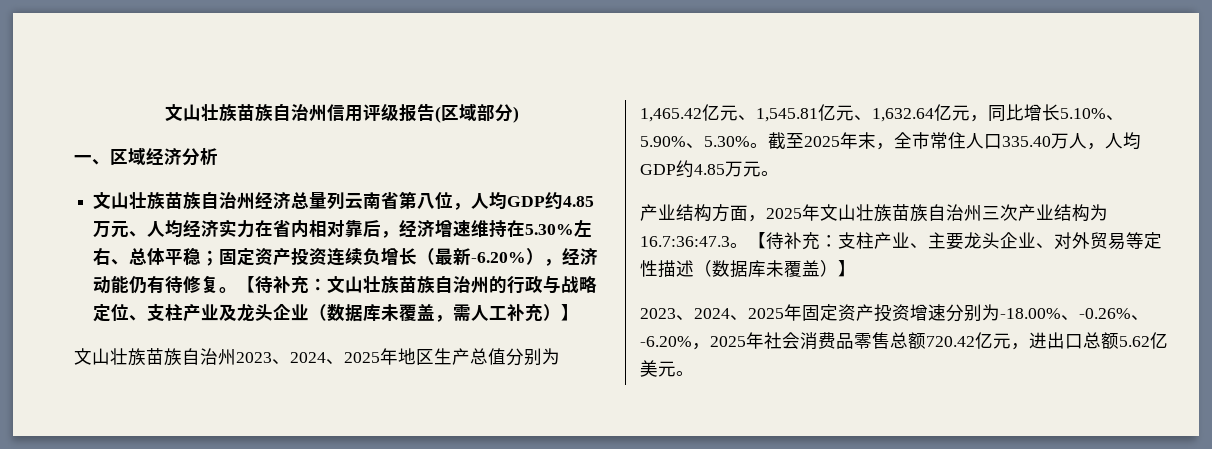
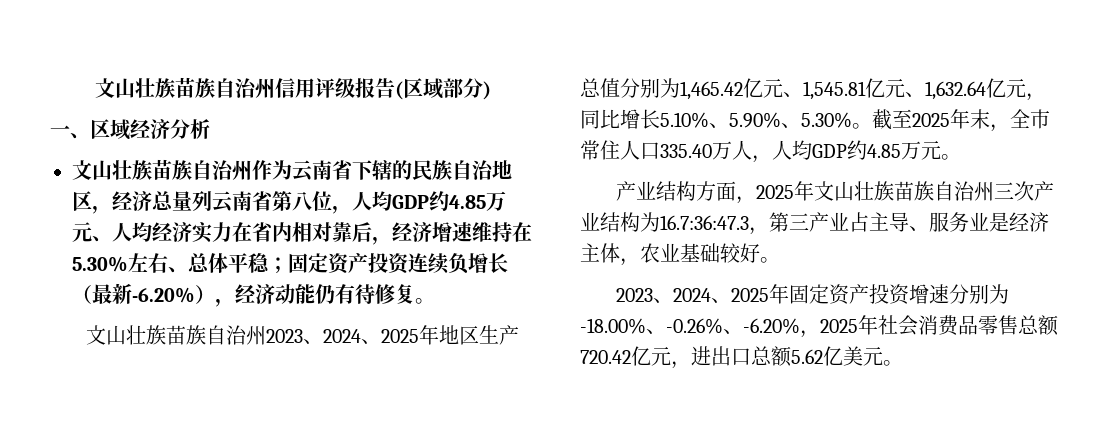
- 文山壮族苗族自治州经济总量列云南省第八位，人均GDP约4.85万元、人均经济实力在省内相对靠后，经济增速维持在5.30%左右、总体平稳；固定资产投资连续负增长（最新-6.20%），经济动能仍有待修复。【待补充：文山壮族苗族自治州的行政与战略定位、支柱产业及龙头企业（数据库未覆盖，需人工补充）】
+ 文山壮族苗族自治州作为云南省下辖的民族自治地区，经济总量列云南省第八位，人均GDP约4.85万元、人均经济实力在省内相对靠后，经济增速维持在5.30%左右、总体平稳；固定资产投资连续负增长（最新-6.20%），经济动能仍有待修复。
- 产业结构方面，2025年文山壮族苗族自治州三次产业结构为16.7:36:47.3。【待补充：支柱产业、主要龙头企业、对外贸易等定性描述（数据库未覆盖）】
+ 产业结构方面，2025年文山壮族苗族自治州三次产业结构为16.7:36:47.3，第三产业占主导、服务业是经济主体，农业基础较好。

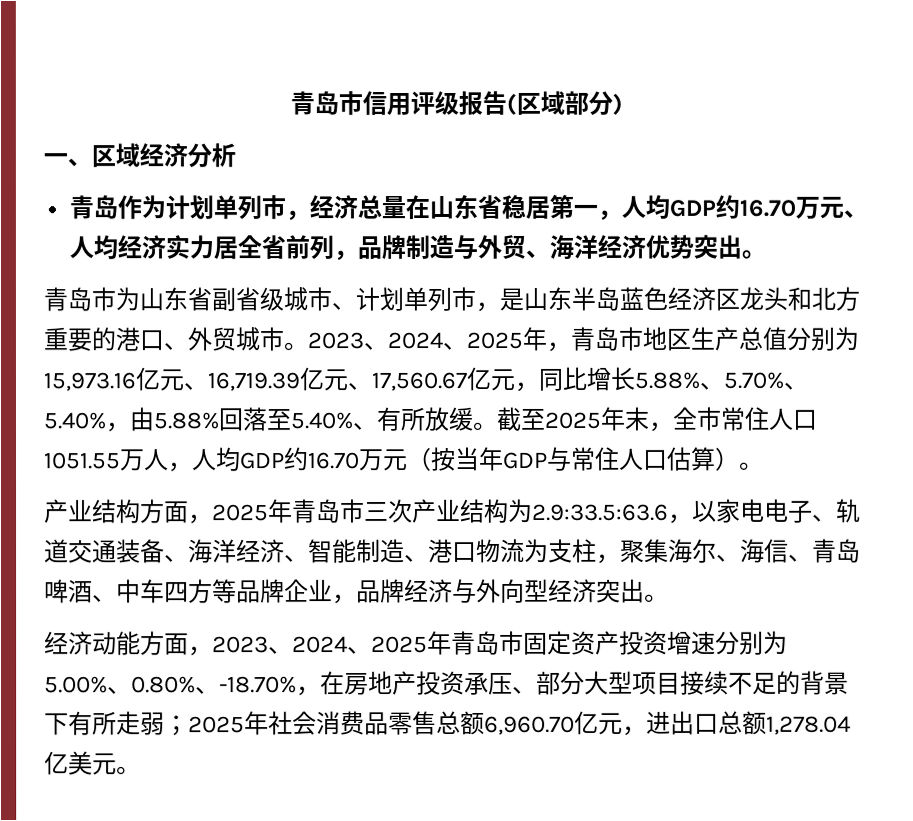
- 文山壮族苗族自治州信用评级报告(区域部分)
+ 青岛市信用评级报告(区域部分)
- 文山壮族苗族自治州作为云南省下辖的民族自治地区，经济总量列云南省第八位，人均GDP约4.85万元、人均经济实力在省内相对靠后，经济增速维持在5.30%左右、总体平稳；固定资产投资连续负增长（最新-6.20%），经济动能仍有待修复。
- 文山壮族苗族自治州2023、2024、2025年地区生产总值分别为1,465.42亿元、1,545.81亿元、1,632.64亿元，同比增长5.10%、5.90%、5.30%。
+ 青岛作为计划单列市，经济总量在山东省稳居第一，人均GDP约16.70万元、人均经济实力居全省前列，品牌制造与外贸、海洋经济优势突出。
+ 青岛市为山东省副省级城市、计划单列市，是山东半岛蓝色经济区龙头和北方重要的港口、外贸城市。2023、2024、2025年，青岛市地区生产总值分别为15,973.16亿元、16,719.39亿元、17,560.67亿元，同比增长5.88%、5.70%、5.40%，由5.88%回落至5.40%、有所放缓。
- 截至2025年末，全市常住人口335.40万人，人均GDP约4.85万元。
+ 截至2025年末，全市常住人口1051.55万人，人均GDP约16.70万元（按当年GDP与常住人口估算）。
- 产业结构方面，2025年文山壮族苗族自治州三次产业结构为16.7:36:47.3，第三产业占主导、服务业是经济主体，农业基础较好。
- 2023、2024、2025年固定资产投资增速分别为-18.00%、-0.26%、-6.20%，2025年社会消费品零售总额720.42亿元，进出口总额5.62亿美元。
+ 产业结构方面，2025年青岛市三次产业结构为2.9:33.5:63.6，以家电电子、轨道交通装备、海洋经济、智能制造、港口物流为支柱，聚集海尔、海信、青岛啤酒、中车四方等品牌企业，品牌经济与外向型经济突出。
+ 经济动能方面，2023、2024、2025年青岛市固定资产投资增速分别为5.00%、0.80%、-18.70%，在房地产投资承压、部分大型项目接续不足的背景下有所走弱；2025年社会消费品零售总额6,960.70亿元，进出口总额1,278.04亿美元。

